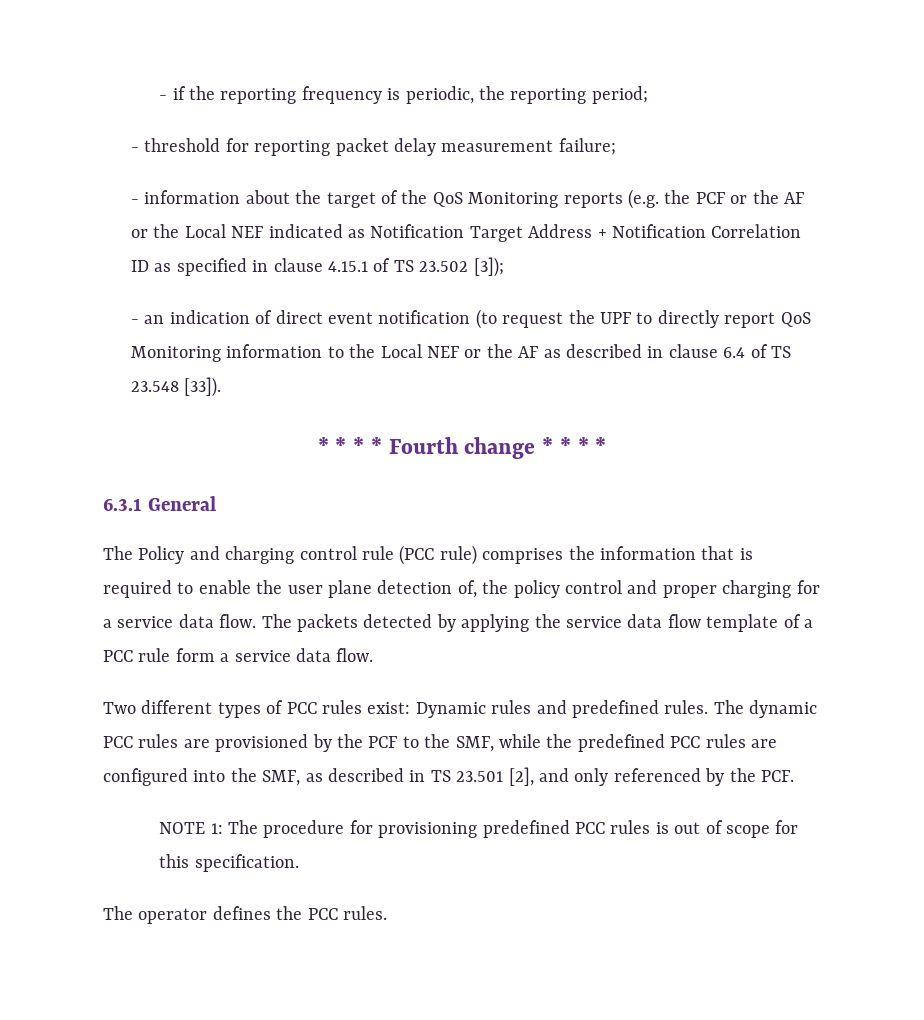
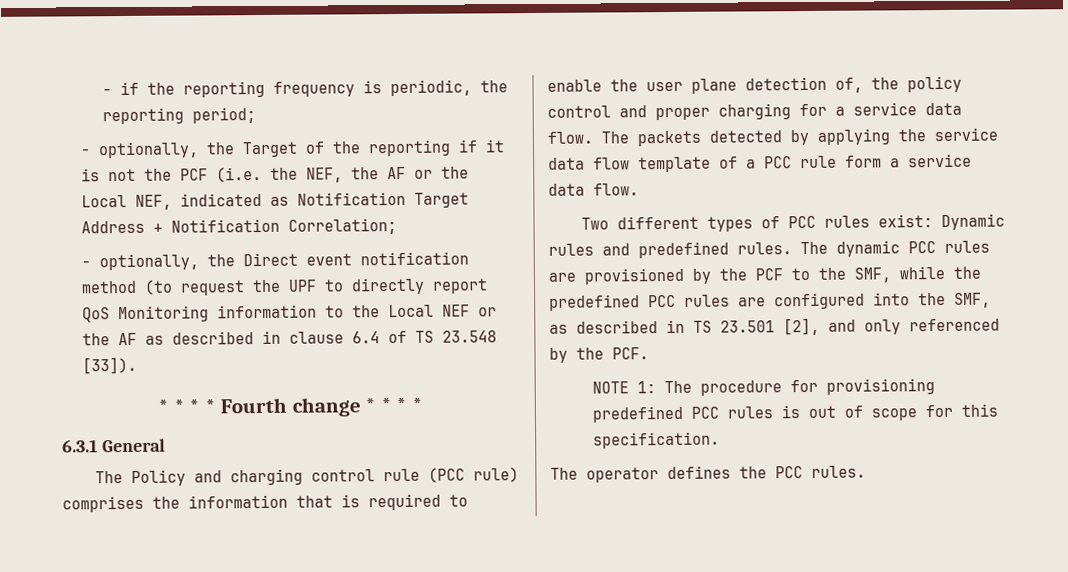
- - threshold for reporting packet delay measurement failure;
- - information about the target of the QoS Monitoring reports (e.g. the PCF or the AF or the Local NEF indicated as Notification Target Address + Notification Correlation ID as specified in clause 4.15.1 of TS 23.502 [3]);
- - an indication of direct event notification (to request the UPF to directly report QoS Monitoring information to the Local NEF or the AF as described in clause 6.4 of TS 23.548 [33]).
+ - optionally, the Target of the reporting if it is not the PCF (i.e. the NEF, the AF or the Local NEF, indicated as Notification Target Address + Notification Correlation;
+ - optionally, the Direct event notification method (to request the UPF to directly report QoS Monitoring information to the Local NEF or the AF as described in clause 6.4 of TS 23.548 [33]).

